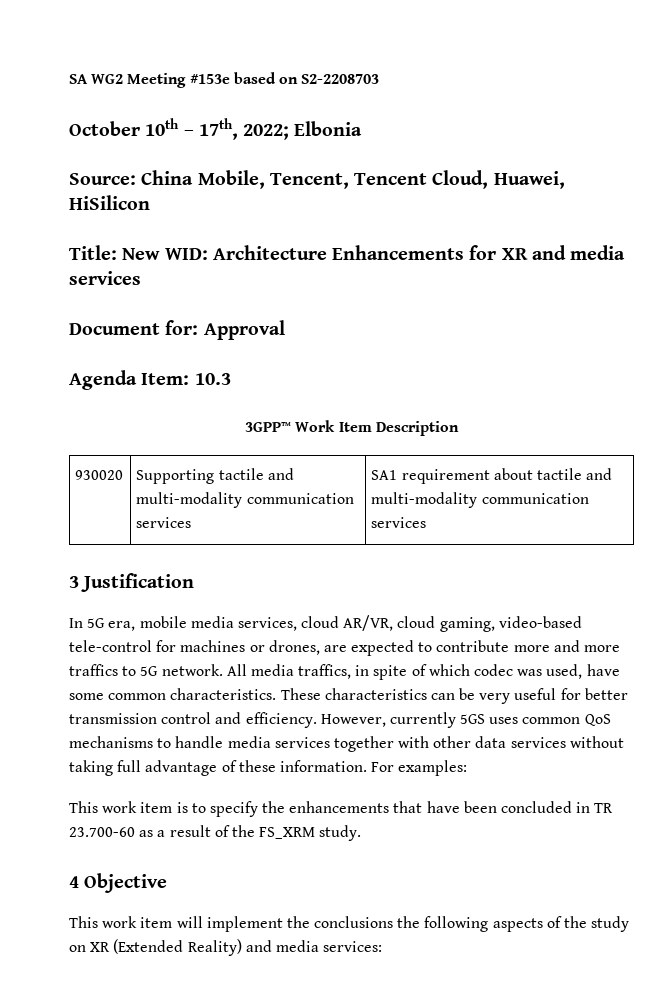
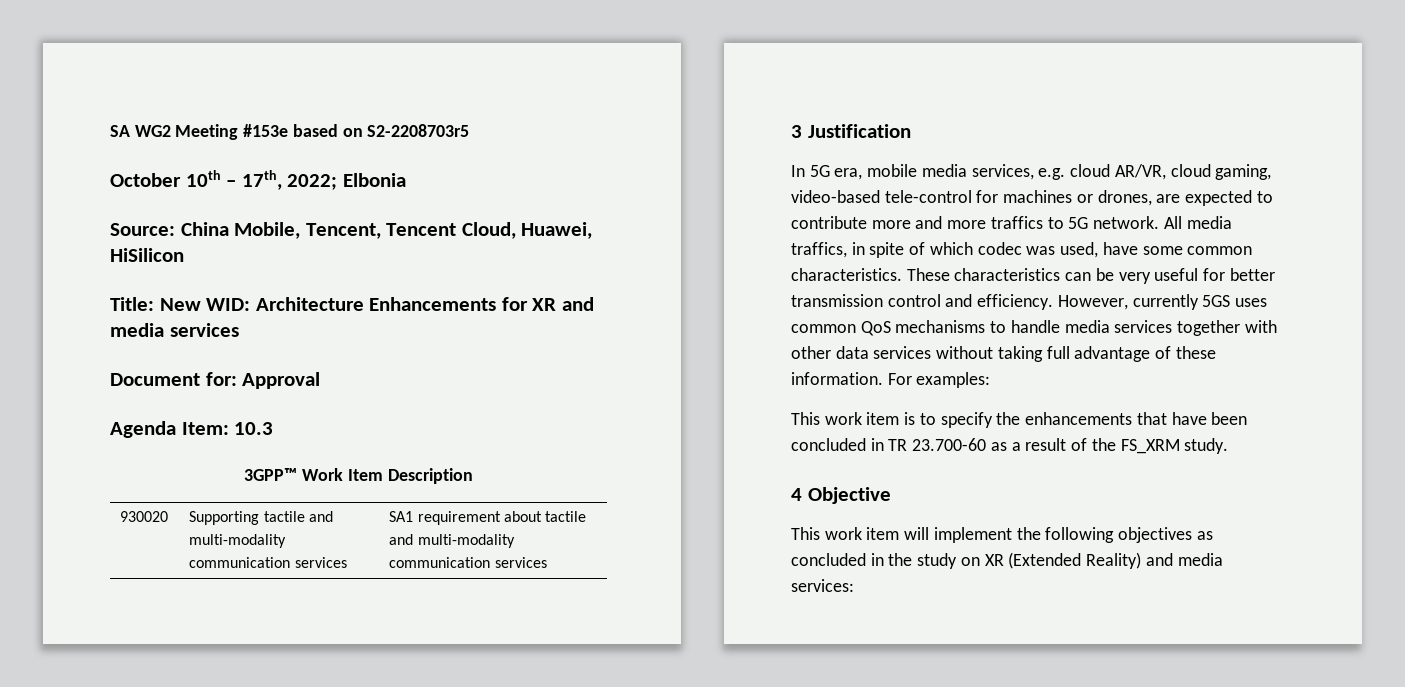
- SA WG2 Meeting #153e based on S2-2208703
+ SA WG2 Meeting #153e based on S2-2208703r5
- In 5G era, mobile media services, cloud AR/VR, cloud gaming, video-based tele-control for machines or drones, are expected to contribute more and more traffics to 5G network.
+ In 5G era, mobile media services, e.g. cloud AR/VR, cloud gaming, video-based tele-control for machines or drones, are expected to contribute more and more traffics to 5G network.
- This work item will implement the conclusions the following aspects of the study on XR (Extended Reality) and media services:
+ This work item will implement the following objectives as concluded in the study on XR (Extended Reality) and media services:

